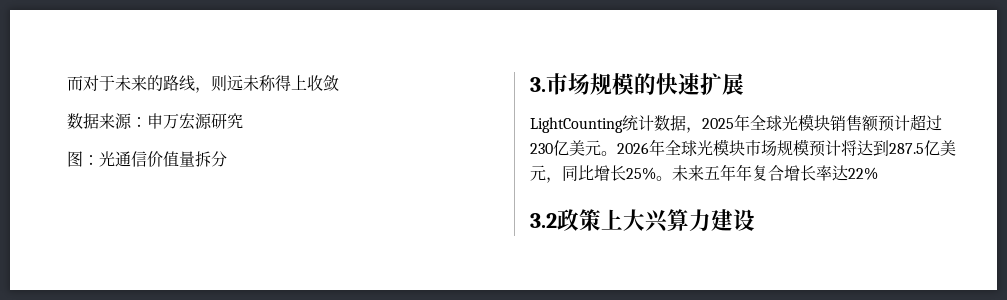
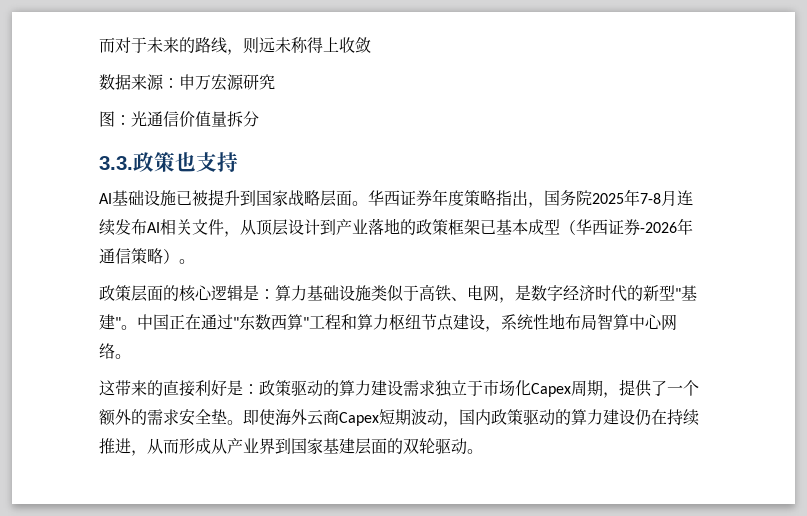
- 3.市场规模的快速扩展
- LightCounting统计数据，2025年全球光模块销售额预计超过230亿美元。2026年全球光模块市场规模预计将达到287.5亿美元，同比增长25%。未来五年年复合增长率达22%
- 3.2政策上大兴算力建设
+ 3.3.政策也支持
+ AI基础设施已被提升到国家战略层面。华西证券年度策略指出，国务院2025年7-8月连续发布AI相关文件，从顶层设计到产业落地的政策框架已基本成型（华西证券-2026年通信策略）。
+ 政策层面的核心逻辑是：算力基础设施类似于高铁、电网，是数字经济时代的新型"基建"。中国正在通过"东数西算"工程和算力枢纽节点建设，系统性地布局智算中心网络。
+ 这带来的直接利好是：政策驱动的算力建设需求独立于市场化Capex周期，提供了一个额外的需求安全垫。即使海外云商Capex短期波动，国内政策驱动的算力建设仍在持续推进，从而形成从产业界到国家基建层面的双轮驱动。

